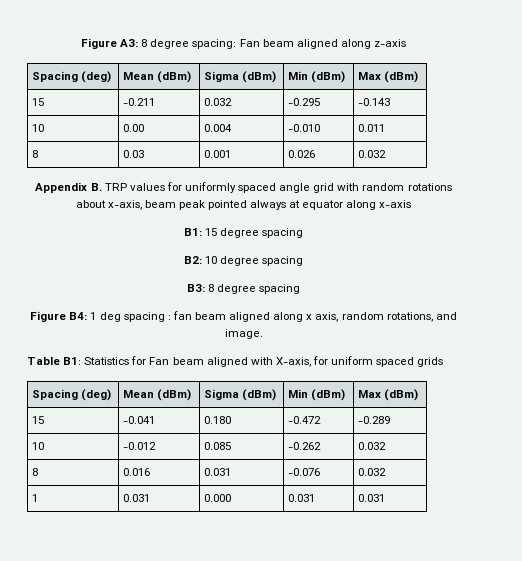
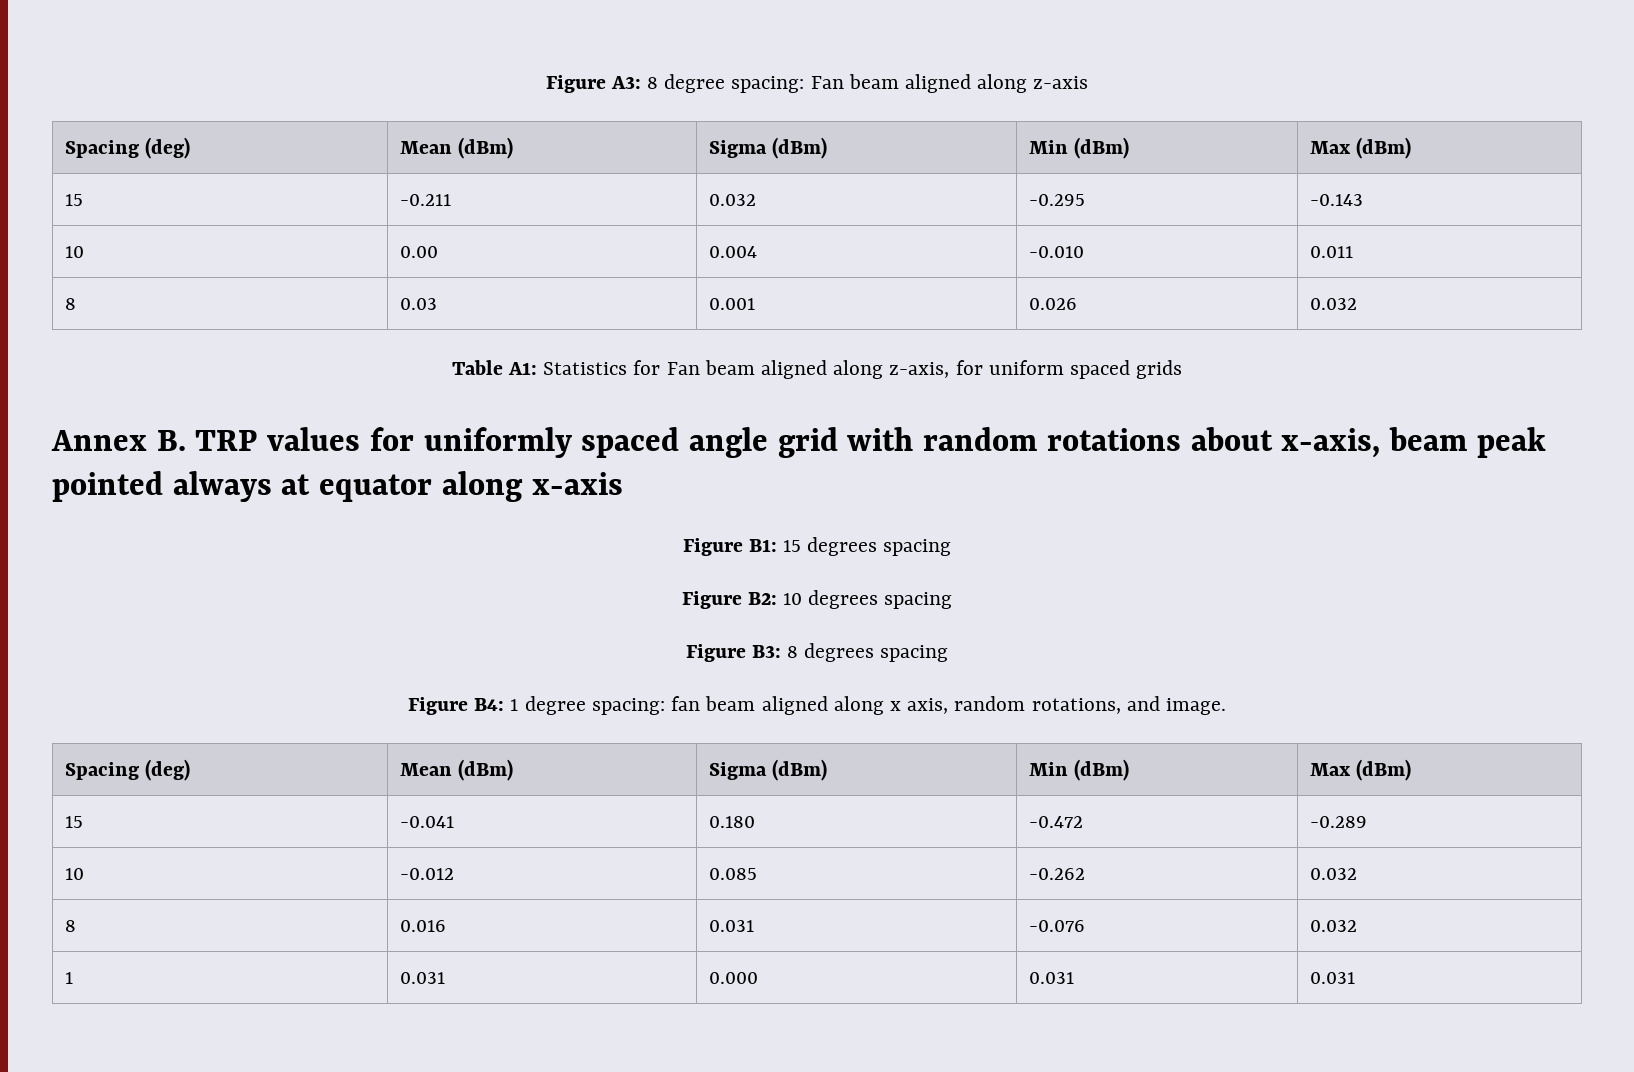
- Appendix B. TRP values for uniformly spaced angle grid with random rotations about x-axis, beam peak pointed always at equator along x-axis
+ Table A1: Statistics for Fan beam aligned along z-axis, for uniform spaced grids
+ Annex B. TRP values for uniformly spaced angle grid with random rotations about x-axis, beam peak pointed always at equator along x-axis
- B1: 15 degree spacing
- B2: 10 degree spacing
- B3: 8 degree spacing
+ Figure B1: 15 degrees spacing
+ Figure B2: 10 degrees spacing
+ Figure B3: 8 degrees spacing
- Figure B4: 1 deg spacing : fan beam aligned along x axis, random rotations, and image.
+ Figure B4: 1 degree spacing: fan beam aligned along x axis, random rotations, and image.
- Table B1: Statistics for Fan beam aligned with X-axis, for uniform spaced grids

